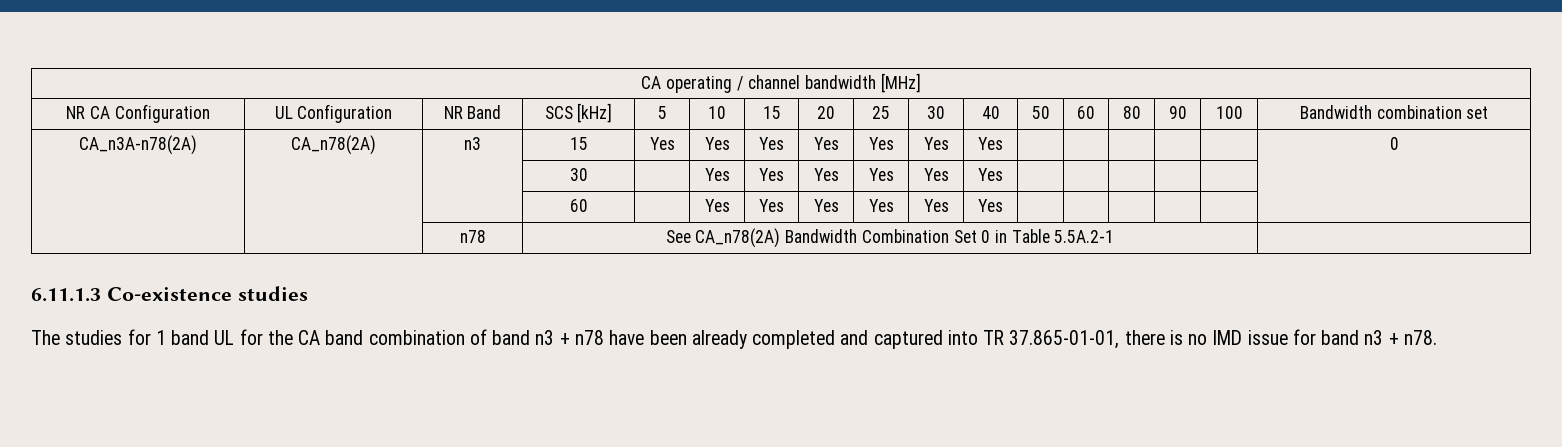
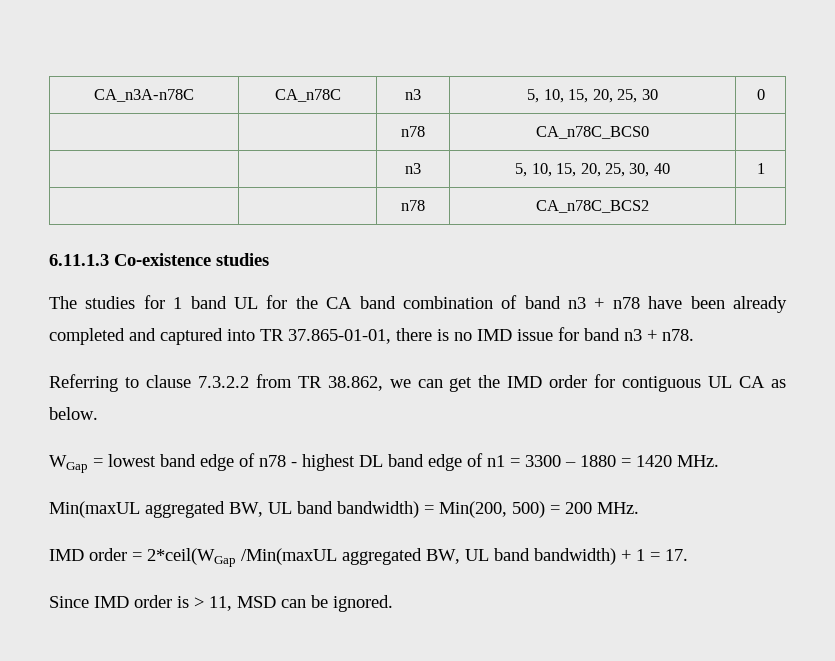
- CA operating / channel bandwidth [MHz]
- NR CA Configuration | UL Configuration | NR Band | SCS [kHz] | 5 | 10 | 15 | 20 | 25 | 30 | 40 | 50 | 60 | 80 | 90 | 100 | Bandwidth combination set
- CA_n3A-n78(2A) | CA_n78(2A) | n3 | 15 | Yes | Yes | Yes | Yes | Yes | Yes | Yes | | | | | | 0
- | | | 30 | | Yes | Yes | Yes | Yes | Yes | Yes | | | | | |
- | | | 60 | | Yes | Yes | Yes | Yes | Yes | Yes | | | | | |
- | | n78 | See CA_n78(2A) Bandwidth Combination Set 0 in Table 5.5A.2-1 |
+ CA_n3A-n78C | CA_n78C | n3 | 5, 10, 15, 20, 25, 30 | 0
+ | | n78 | CA_n78C_BCS0 |
+ | | n3 | 5, 10, 15, 20, 25, 30, 40 | 1
+ | | n78 | CA_n78C_BCS2 |
+ Referring to clause 7.3.2.2 from TR 38.862, we can get the IMD order for contiguous UL CA as below.
+ WGap = lowest band edge of n78 - highest DL band edge of n1 = 3300 – 1880 = 1420 MHz.
+ Min(maxUL aggregated BW, UL band bandwidth) = Min(200, 500) = 200 MHz.
+ IMD order = 2*ceil(WGap /Min(maxUL aggregated BW, UL band bandwidth) + 1 = 17.
+ Since IMD order is > 11, MSD can be ignored.

